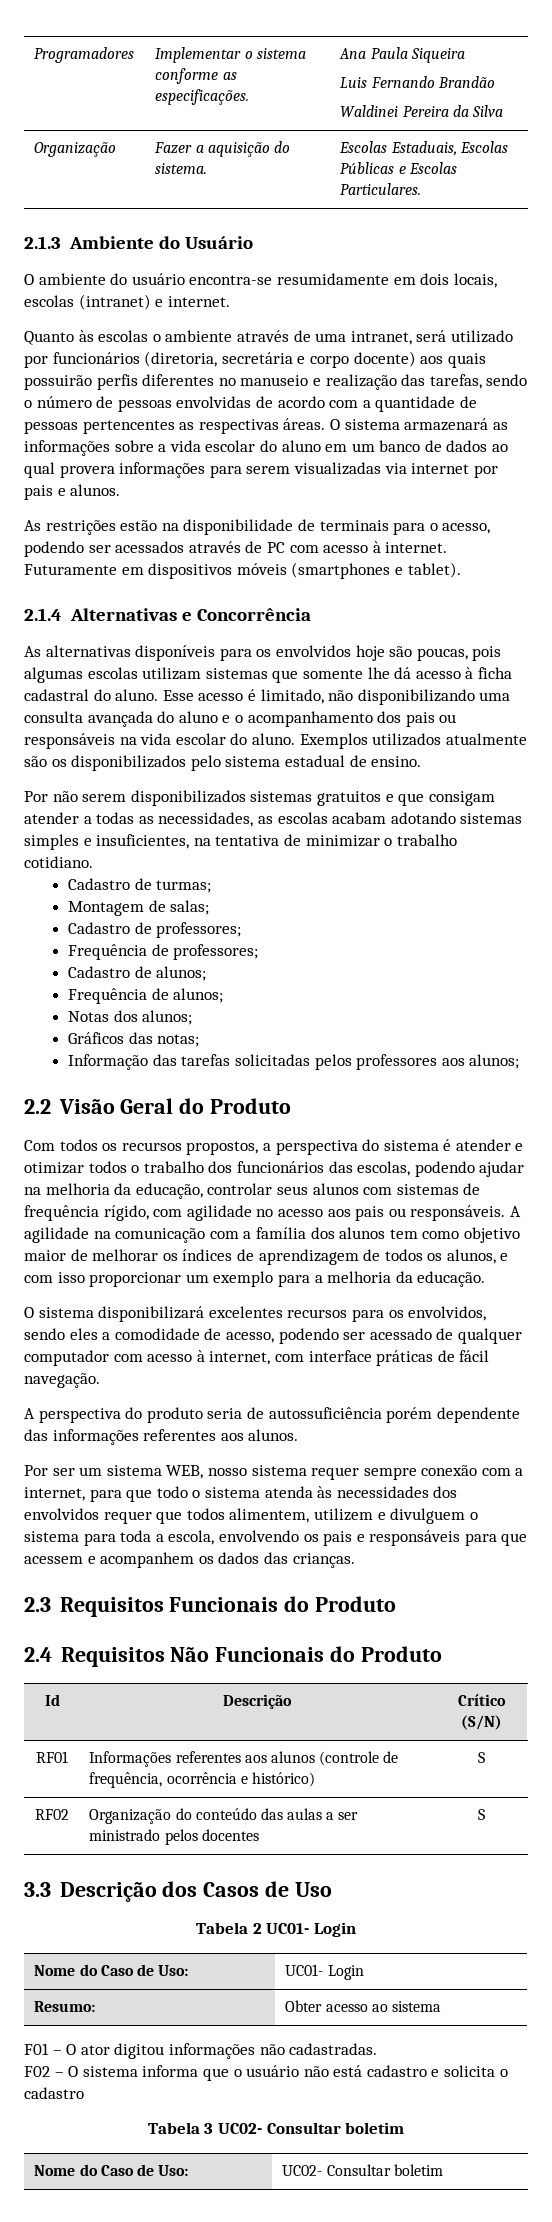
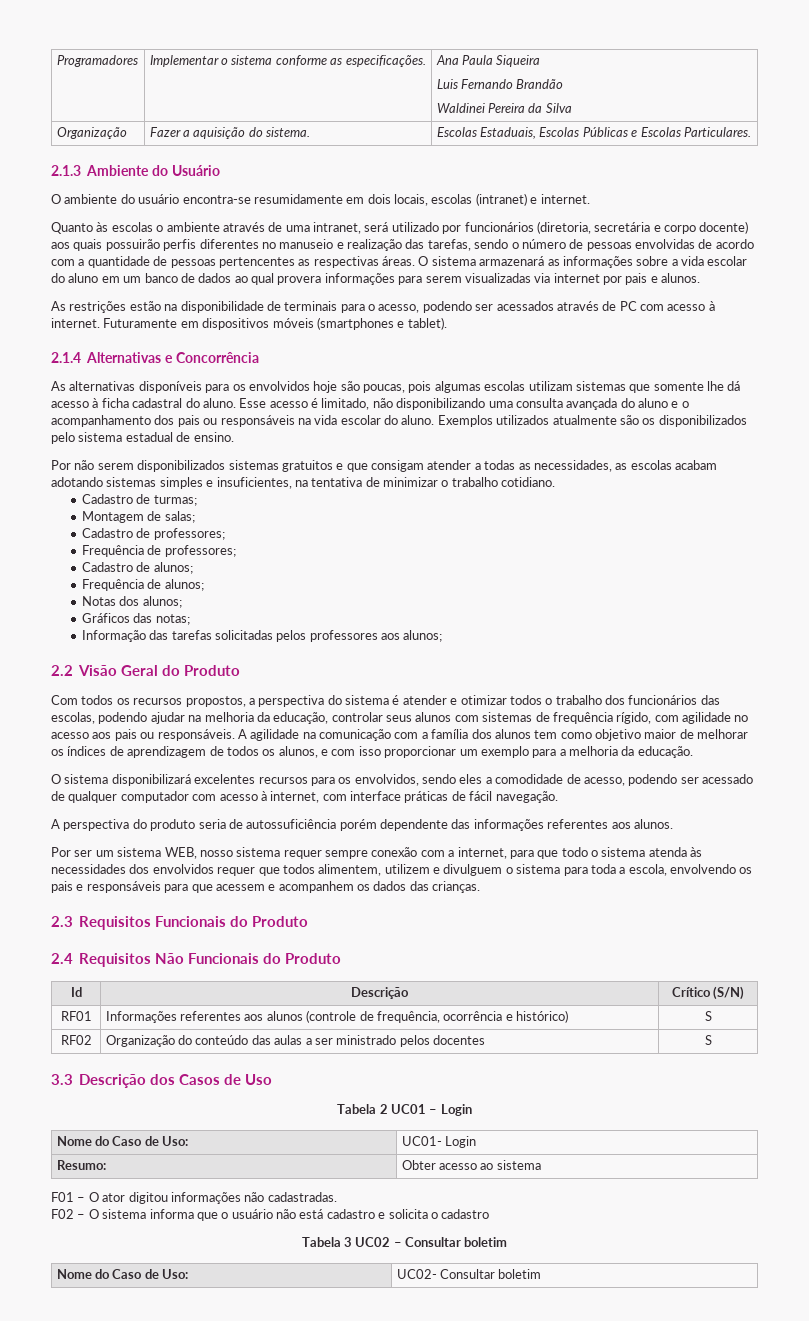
- Tabela 2 UC01- Login
+ Tabela 2 UC01 – Login
- Tabela 3 UC02- Consultar boletim
+ Tabela 3 UC02 – Consultar boletim

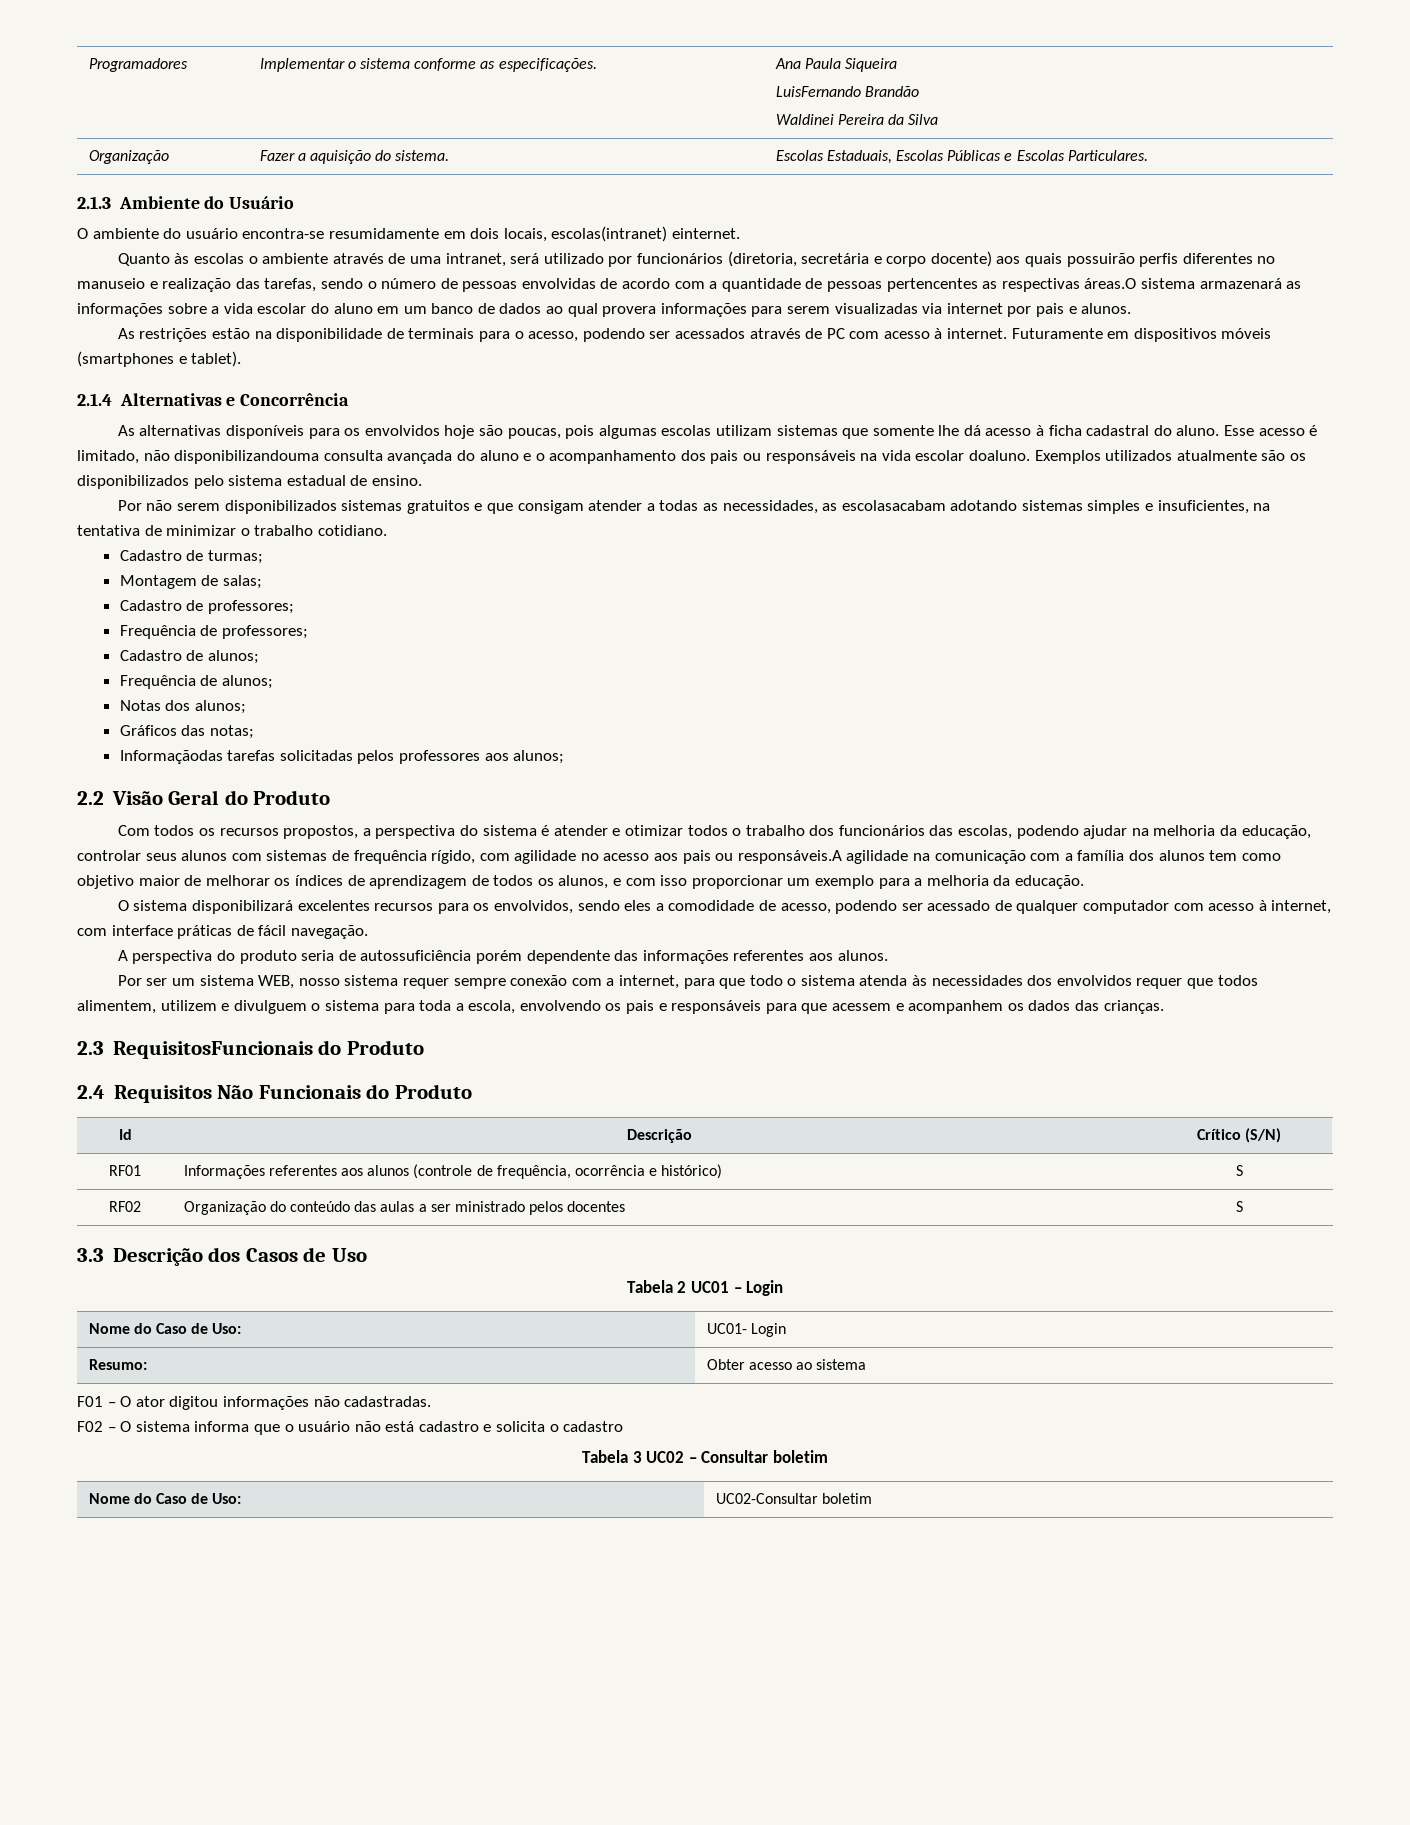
  Programadores | Implementar o sistema conforme as especificações. | Ana Paula Siqueira
- Luis Fernando Brandão
+ LuisFernando Brandão
- O ambiente do usuário encontra-se resumidamente em dois locais, escolas (intranet) e internet.
+ O ambiente do usuário encontra-se resumidamente em dois locais, escolas(intranet) einternet.
- Quanto às escolas o ambiente através de uma intranet, será utilizado por funcionários (diretoria, secretária e corpo docente) aos quais possuirão perfis diferentes no manuseio e realização das tarefas, sendo o número de pessoas envolvidas de acordo com a quantidade de pessoas pertencentes as respectivas áreas. O sistema armazenará as informações sobre a vida escolar do aluno em um banco de dados ao qual provera informações para serem visualizadas via internet por pais e alunos.
+ Quanto às escolas o ambiente através de uma intranet, será utilizado por funcionários (diretoria, secretária e corpo docente) aos quais possuirão perfis diferentes no manuseio e realização das tarefas, sendo o número de pessoas envolvidas de acordo com a quantidade de pessoas pertencentes as respectivas áreas.O sistema armazenará as informações sobre a vida escolar do aluno em um banco de dados ao qual provera informações para serem visualizadas via internet por pais e alunos.
- Esse acesso é limitado, não disponibilizando uma consulta avançada do aluno e o acompanhamento dos pais ou responsáveis na vida escolar do aluno.
+ Esse acesso é limitado, não disponibilizandouma consulta avançada do aluno e o acompanhamento dos pais ou responsáveis na vida escolar doaluno.
- Por não serem disponibilizados sistemas gratuitos e que consigam atender a todas as necessidades, as escolas acabam adotando sistemas simples e insuficientes, na tentativa de minimizar o trabalho cotidiano.
+ Por não serem disponibilizados sistemas gratuitos e que consigam atender a todas as necessidades, as escolasacabam adotando sistemas simples e insuficientes, na tentativa de minimizar o trabalho cotidiano.
- Informação das tarefas solicitadas pelos professores aos alunos;
+ Informaçãodas tarefas solicitadas pelos professores aos alunos;
- Com todos os recursos propostos, a perspectiva do sistema é atender e otimizar todos o trabalho dos funcionários das escolas, podendo ajudar na melhoria da educação, controlar seus alunos com sistemas de frequência rígido, com agilidade no acesso aos pais ou responsáveis. A agilidade na comunicação com a família dos alunos tem como objetivo maior de melhorar os índices de aprendizagem de todos os alunos, e com isso proporcionar um exemplo para a melhoria da educação.
+ Com todos os recursos propostos, a perspectiva do sistema é atender e otimizar todos o trabalho dos funcionários das escolas, podendo ajudar na melhoria da educação, controlar seus alunos com sistemas de frequência rígido, com agilidade no acesso aos pais ou responsáveis.A agilidade na comunicação com a família dos alunos tem como objetivo maior de melhorar os índices de aprendizagem de todos os alunos, e com isso proporcionar um exemplo para a melhoria da educação.
- 2.3 Requisitos Funcionais do Produto
+ 2.3 RequisitosFuncionais do Produto
- Nome do Caso de Uso: | UC02- Consultar boletim
+ Nome do Caso de Uso: | UC02-Consultar boletim

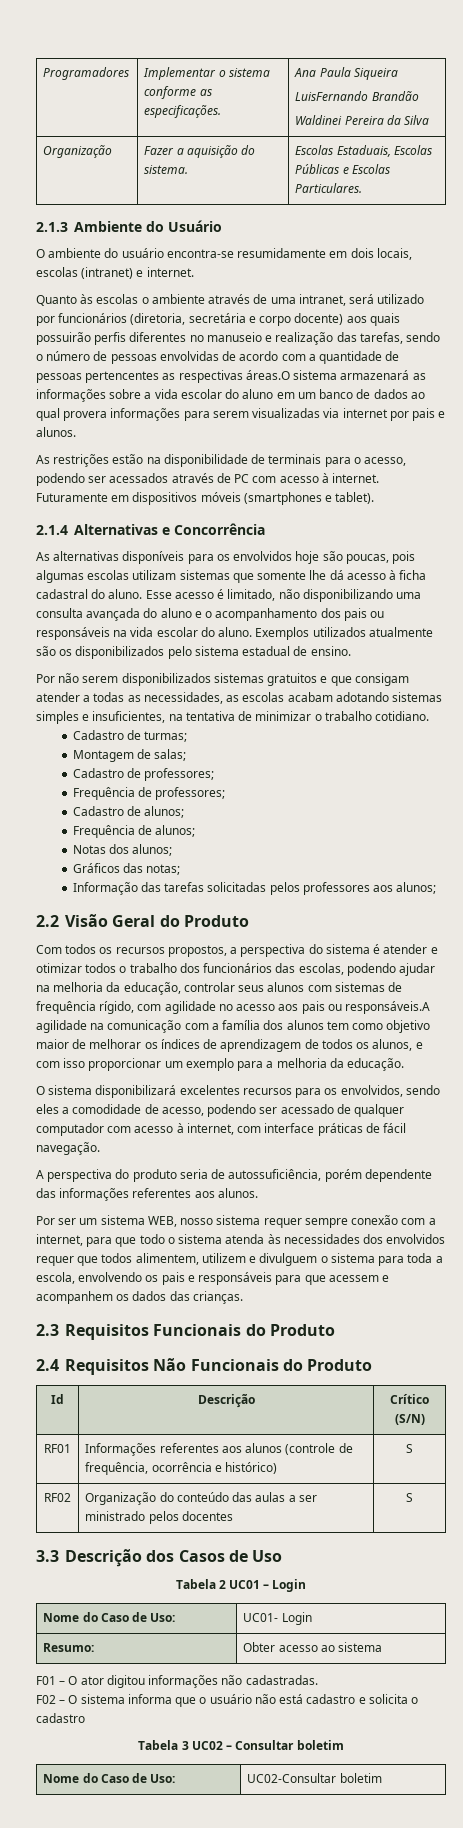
- O ambiente do usuário encontra-se resumidamente em dois locais, escolas(intranet) einternet.
+ O ambiente do usuário encontra-se resumidamente em dois locais, escolas (intranet) e internet.
- Esse acesso é limitado, não disponibilizandouma consulta avançada do aluno e o acompanhamento dos pais ou responsáveis na vida escolar doaluno.
+ Esse acesso é limitado, não disponibilizando uma consulta avançada do aluno e o acompanhamento dos pais ou responsáveis na vida escolar do aluno.
- Por não serem disponibilizados sistemas gratuitos e que consigam atender a todas as necessidades, as escolasacabam adotando sistemas simples e insuficientes, na tentativa de minimizar o trabalho cotidiano.
+ Por não serem disponibilizados sistemas gratuitos e que consigam atender a todas as necessidades, as escolas acabam adotando sistemas simples e insuficientes, na tentativa de minimizar o trabalho cotidiano.
- Informaçãodas tarefas solicitadas pelos professores aos alunos;
+ Informação das tarefas solicitadas pelos professores aos alunos;
- A perspectiva do produto seria de autossuficiência porém dependente das informações referentes aos alunos.
+ A perspectiva do produto seria de autossuficiência, porém dependente das informações referentes aos alunos.
- 2.3 RequisitosFuncionais do Produto
+ 2.3 Requisitos Funcionais do Produto

